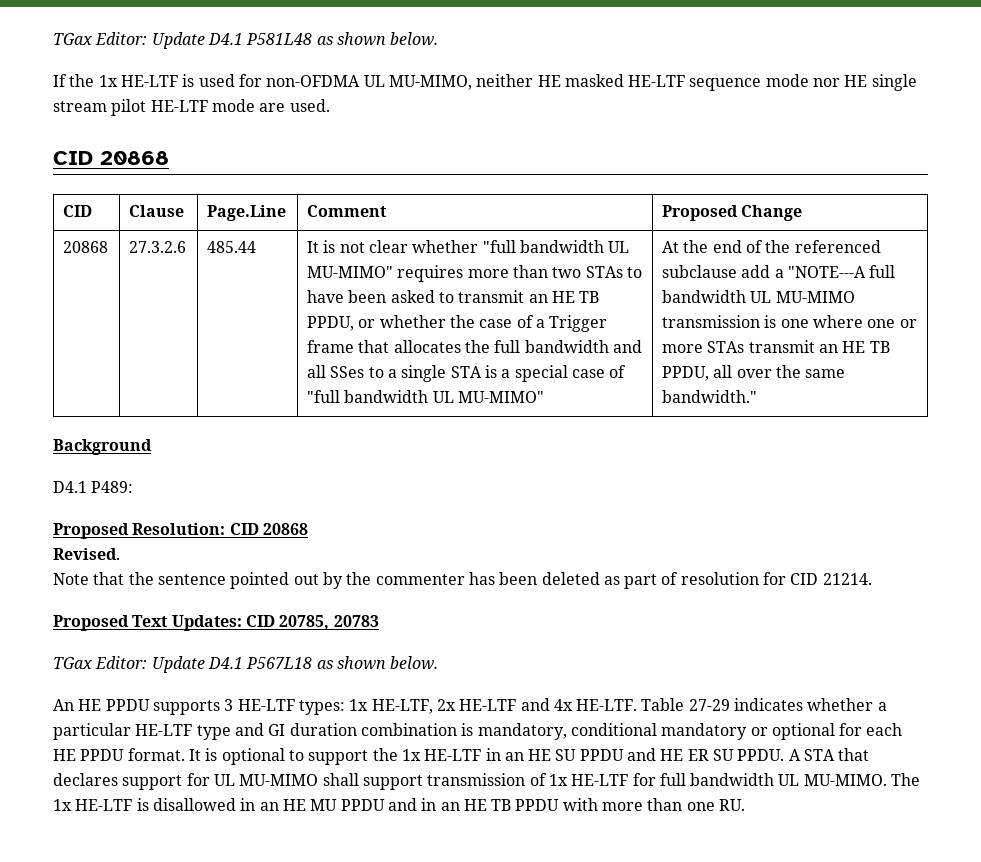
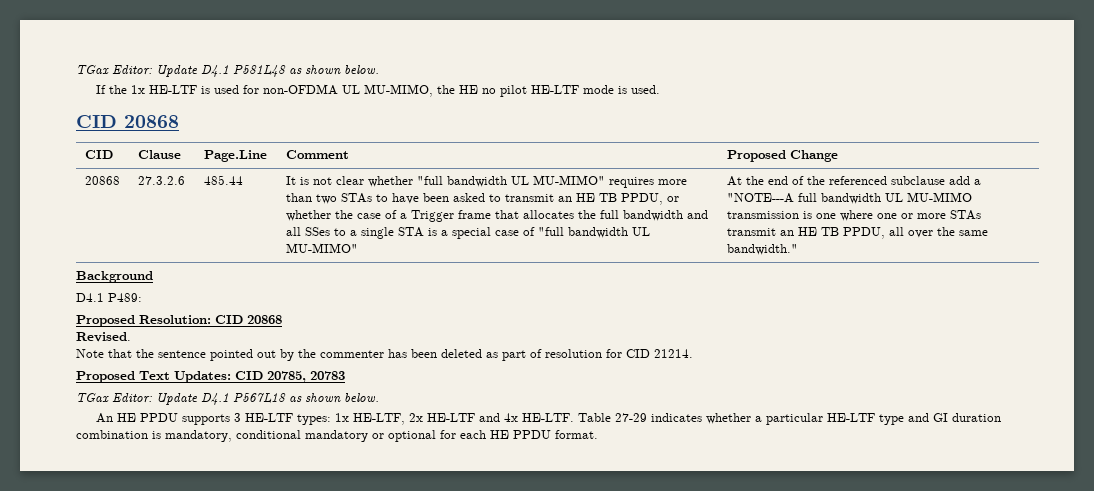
- If the 1x HE-LTF is used for non-OFDMA UL MU-MIMO, neither HE masked HE-LTF sequence mode nor HE single stream pilot HE-LTF mode are used.
+ If the 1x HE-LTF is used for non-OFDMA UL MU-MIMO, the HE no pilot HE-LTF mode is used.
- It is optional to support the 1x HE-LTF in an HE SU PPDU and HE ER SU PPDU. A STA that declares support for UL MU-MIMO shall support transmission of 1x HE-LTF for full bandwidth UL MU-MIMO. The 1x HE-LTF is disallowed in an HE MU PPDU and in an HE TB PPDU with more than one RU.

